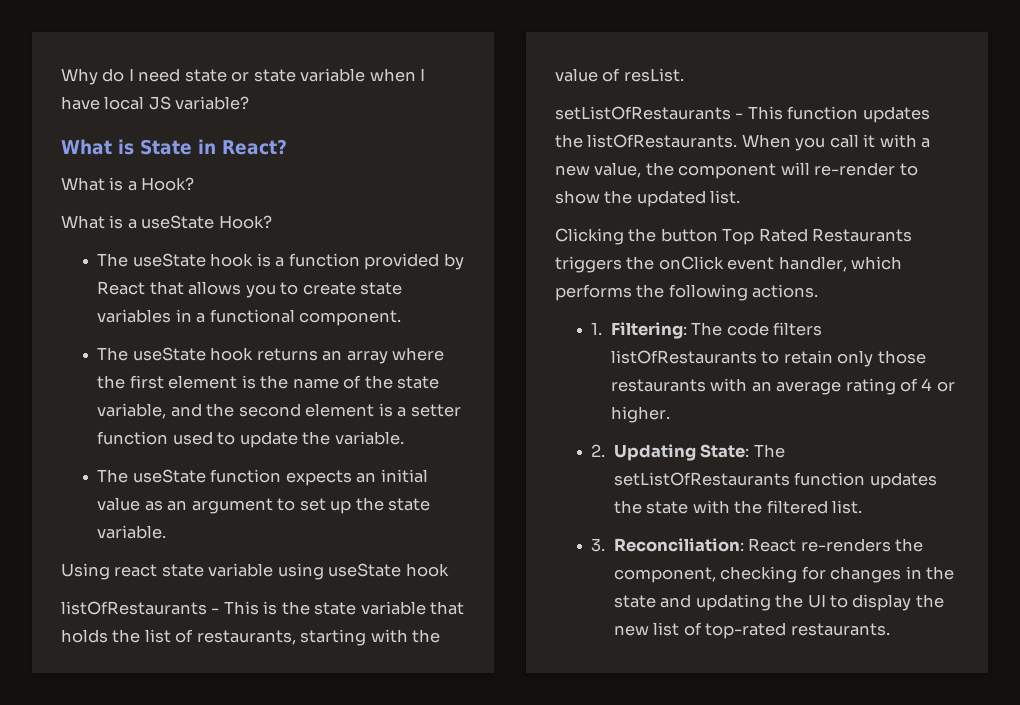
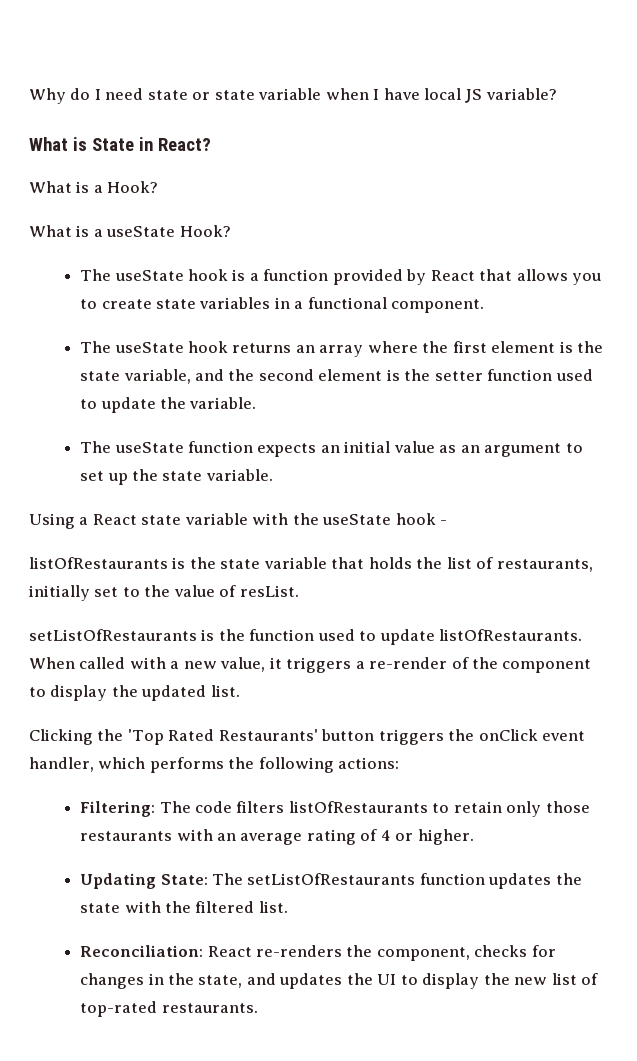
- The useState hook returns an array where the first element is the name of the state variable, and the second element is a setter function used to update the variable.
+ The useState hook returns an array where the first element is the state variable, and the second element is the setter function used to update the variable.
- Using react state variable using useState hook
- listOfRestaurants - This is the state variable that holds the list of restaurants, starting with the value of resList.
+ Using a React state variable with the useState hook -
+ listOfRestaurants is the state variable that holds the list of restaurants, initially set to the value of resList.
- setListOfRestaurants - This function updates the listOfRestaurants. When you call it with a new value, the component will re-render to show the updated list.
+ setListOfRestaurants is the function used to update listOfRestaurants. When called with a new value, it triggers a re-render of the component to display the updated list.
- Clicking the button Top Rated Restaurants triggers the onClick event handler, which performs the following actions.
- 1. Filtering: The code filters listOfRestaurants to retain only those restaurants with an average rating of 4 or higher.
+ Clicking the 'Top Rated Restaurants' button triggers the onClick event handler, which performs the following actions:
+ Filtering: The code filters listOfRestaurants to retain only those restaurants with an average rating of 4 or higher.
- 2. Updating State: The setListOfRestaurants function updates the state with the filtered list.
+ Updating State: The setListOfRestaurants function updates the state with the filtered list.
- 3. Reconciliation: React re-renders the component, checking for changes in the state and updating the UI to display the new list of top-rated restaurants.
+ Reconciliation: React re-renders the component, checks for changes in the state, and updates the UI to display the new list of top-rated restaurants.

